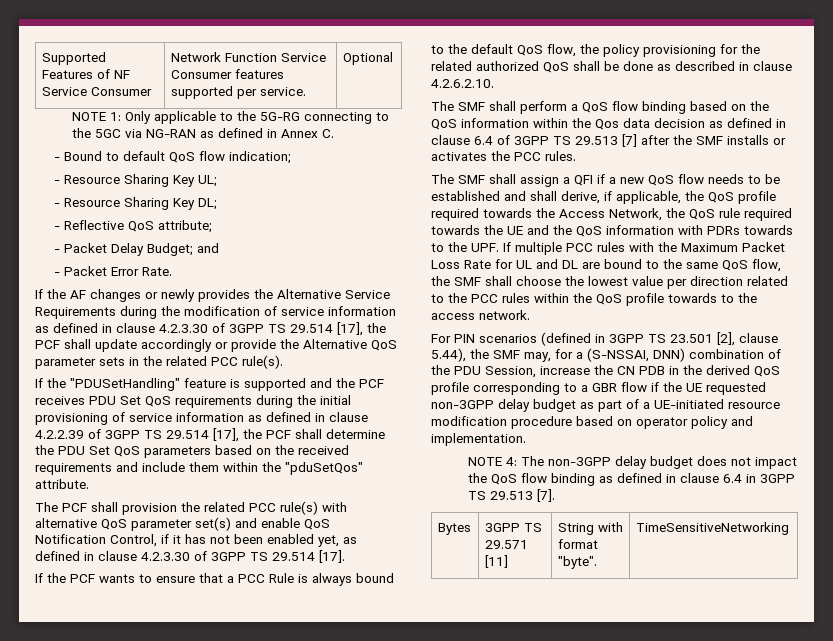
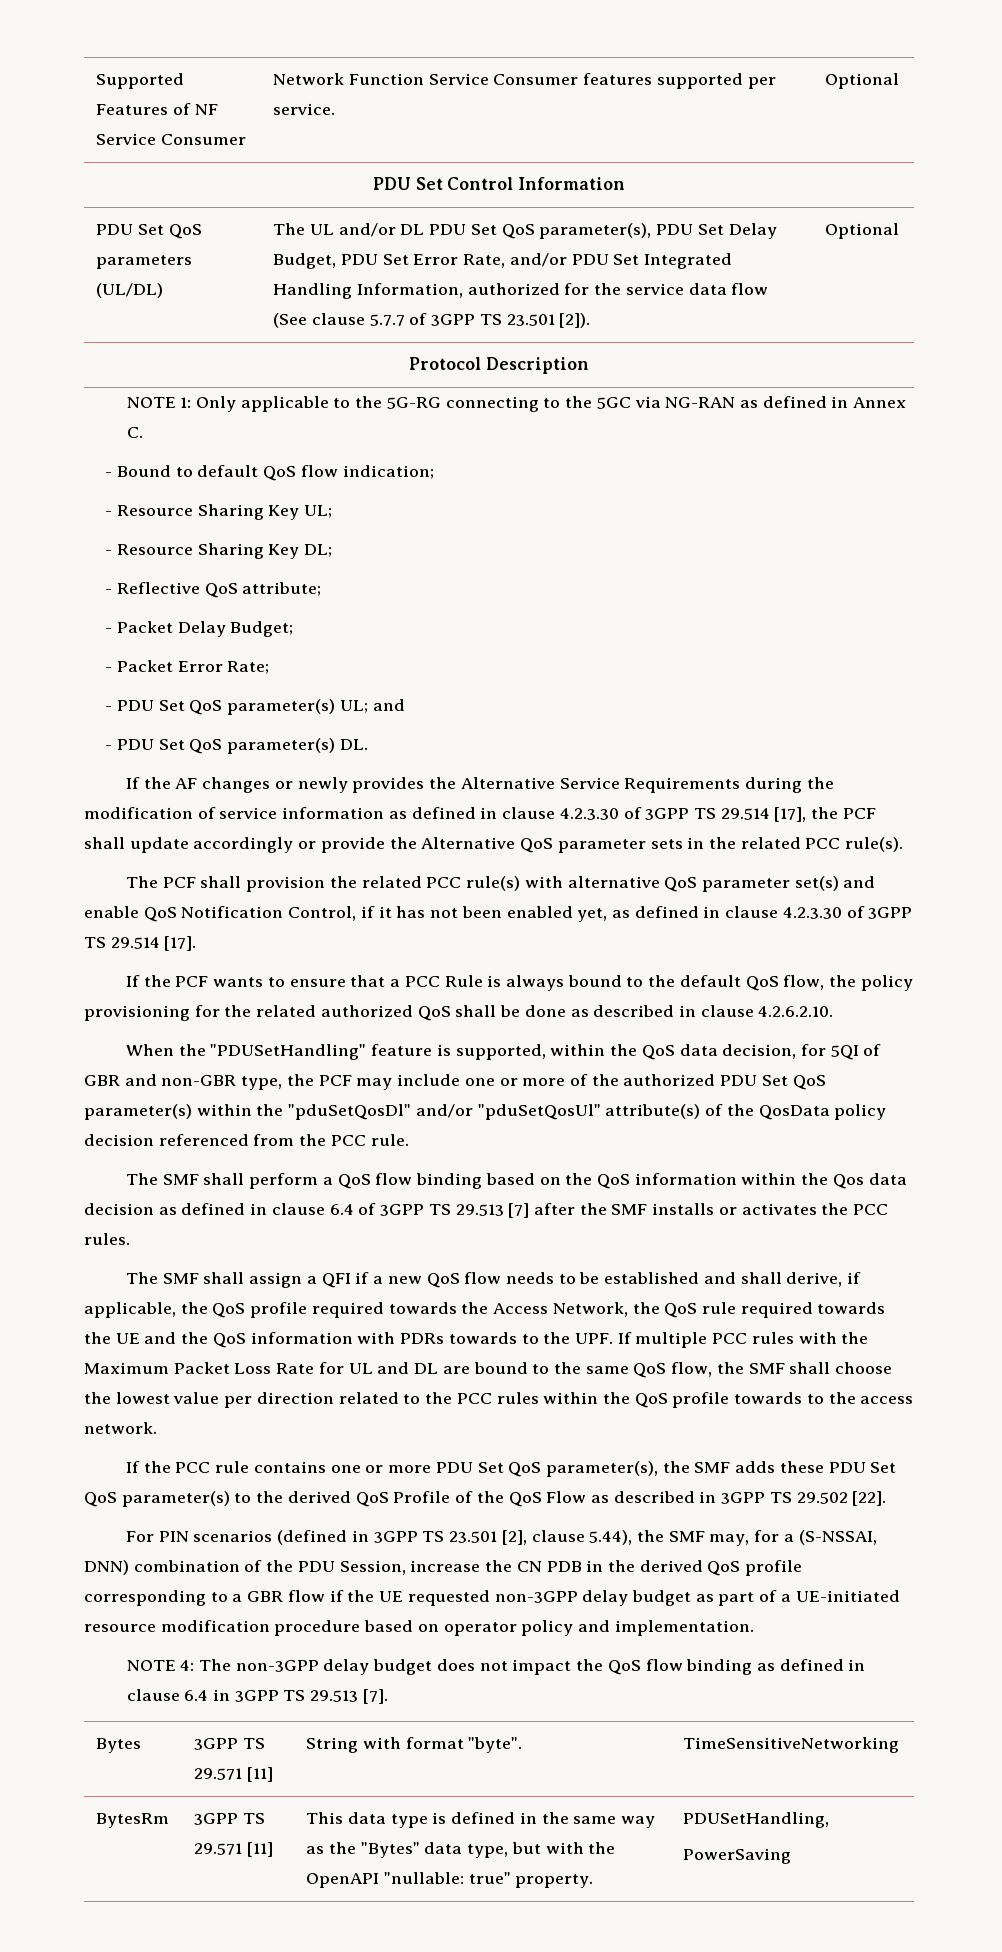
+ PDU Set Control Information
+ PDU Set QoS parameters (UL/DL) | The UL and/or DL PDU Set QoS parameter(s), PDU Set Delay Budget, PDU Set Error Rate, and/or PDU Set Integrated Handling Information, authorized for the service data flow (See clause 5.7.7 of 3GPP TS 23.501 [2]). | Optional
+ Protocol Description
- - Packet Delay Budget; and
+ - Packet Delay Budget;
- - Packet Error Rate.
+ - Packet Error Rate;
+ - PDU Set QoS parameter(s) UL; and
+ - PDU Set QoS parameter(s) DL.
- If the "PDUSetHandling" feature is supported and the PCF receives PDU Set QoS requirements during the initial provisioning of service information as defined in clause 4.2.2.39 of 3GPP TS 29.514 [17], the PCF shall determine the PDU Set QoS parameters based on the received requirements and include them within the "pduSetQos" attribute.
+ When the "PDUSetHandling" feature is supported, within the QoS data decision, for 5QI of GBR and non-GBR type, the PCF may include one or more of the authorized PDU Set QoS parameter(s) within the "pduSetQosDl" and/or "pduSetQosUl" attribute(s) of the QosData policy decision referenced from the PCC rule.
+ If the PCC rule contains one or more PDU Set QoS parameter(s), the SMF adds these PDU Set QoS parameter(s) to the derived QoS Profile of the QoS Flow as described in 3GPP TS 29.502 [22].
+ BytesRm | 3GPP TS 29.571 [11] | This data type is defined in the same way as the "Bytes" data type, but with the OpenAPI "nullable: true" property. | PDUSetHandling,
+ PowerSaving

